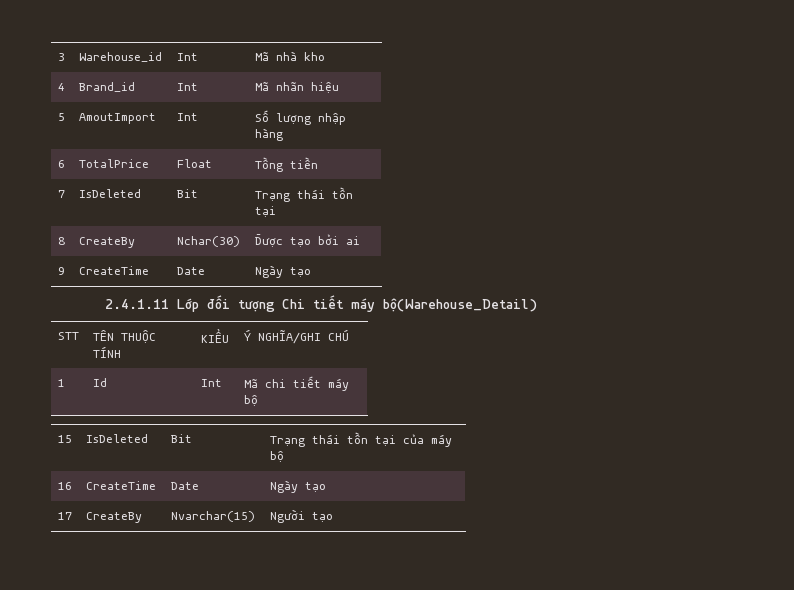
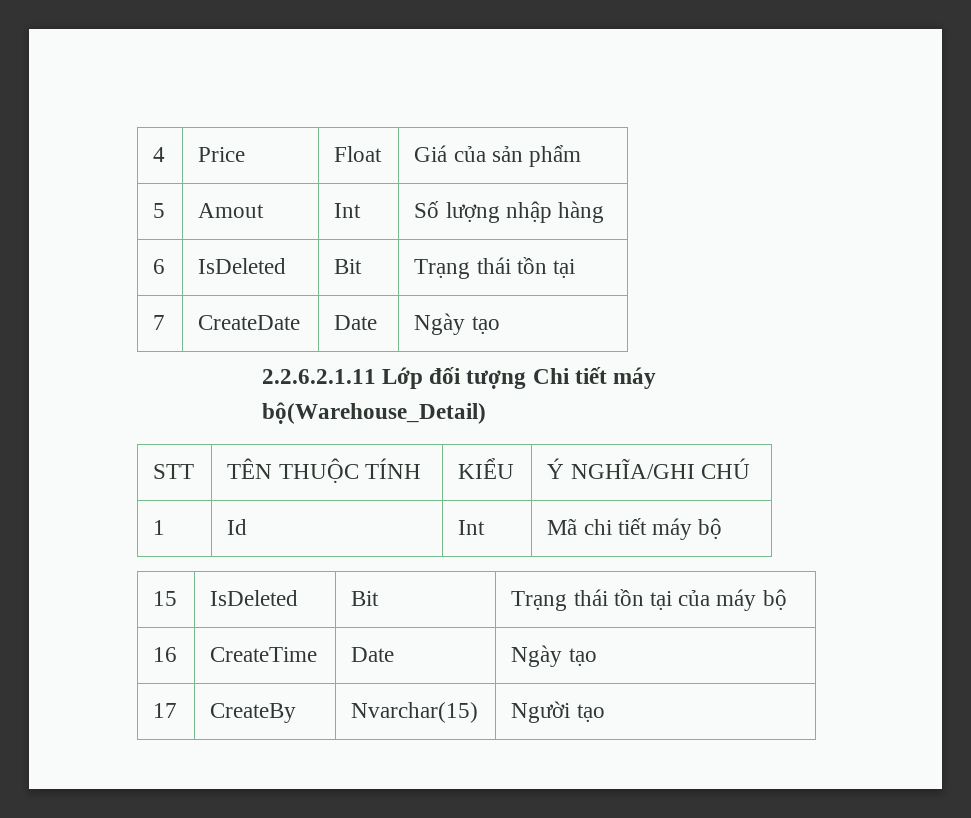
- 3 | Warehouse_id | Int | Mã nhà kho
- 4 | Brand_id | Int | Mã nhãn hiệu
+ 4 | Price | Float | Giá của sản phẩm
- 5 | AmoutImport | Int | Số lượng nhập hàng
+ 5 | Amout | Int | Số lượng nhập hàng
- 6 | TotalPrice | Float | Tồng tiền
- 7 | IsDeleted | Bit | Trạng thái tồn tại
+ 6 | IsDeleted | Bit | Trạng thái tồn tại
- 8 | CreateBy | Nchar(30) | Được tạo bởi ai
- 9 | CreateTime | Date | Ngày tạo
- 2.4.1.11 Lớp đối tượng Chi tiết máy bộ(Warehouse_Detail)
+ 7 | CreateDate | Date | Ngày tạo
+ 2.2.6.2.1.11 Lớp đối tượng Chi tiết máy bộ(Warehouse_Detail)

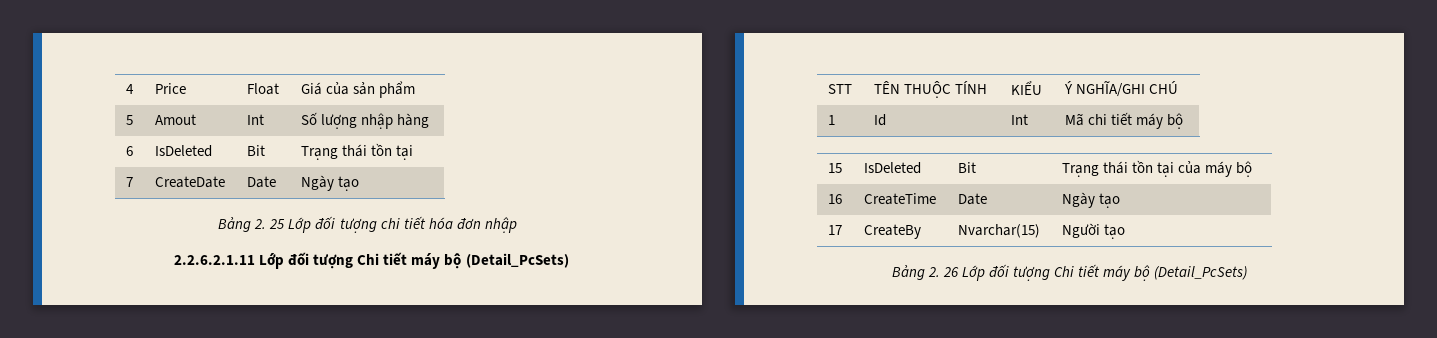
+ Bảng 2. 25 Lớp đối tượng chi tiết hóa đơn nhập
- 2.2.6.2.1.11 Lớp đối tượng Chi tiết máy bộ(Warehouse_Detail)
+ 2.2.6.2.1.11 Lớp đối tượng Chi tiết máy bộ (Detail_PcSets)
+ Bảng 2. 26 Lớp đối tượng Chi tiết máy bộ (Detail_PcSets)

